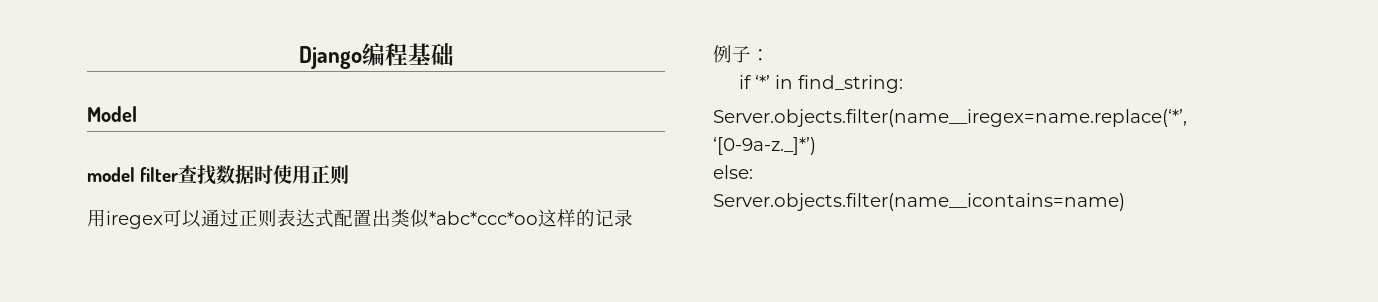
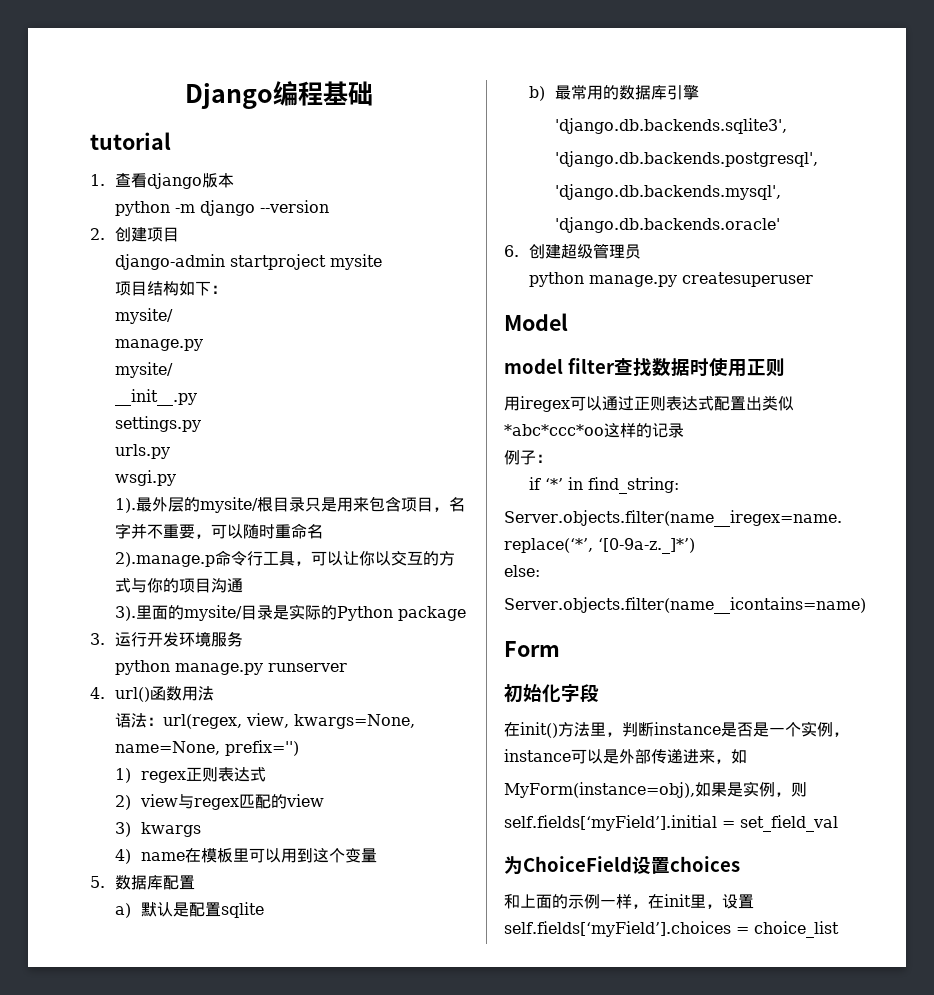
+ tutorial
+ 1.查看django版本
+ python -m django --version
+ 2.创建项目
+ django-admin startproject mysite
+ 项目结构如下：
+ mysite/
+ manage.py
+ mysite/
+ __init__.py
+ settings.py
+ urls.py
+ wsgi.py
+ 1).最外层的mysite/根目录只是用来包含项目，名字并不重要，可以随时重命名
+ 2).manage.p命令行工具，可以让你以交互的方式与你的项目沟通
+ 3).里面的mysite/目录是实际的Python package
+ 3.运行开发环境服务
+ python manage.py runserver
+ 4. url()函数用法
+ 语法：url(regex, view, kwargs=None, name=None, prefix='')
+ 1) regex正则表达式
+ 2) view与regex匹配的view
+ 3) kwargs
+ 4) name在模板里可以用到这个变量
+ 5.数据库配置
+ a)默认是配置sqlite
+ b)最常用的数据库引擎
+ 'django.db.backends.sqlite3',
+ 'django.db.backends.postgresql',
+ 'django.db.backends.mysql',
+ 'django.db.backends.oracle'
+ 6.创建超级管理员
+ python manage.py createsuperuser
+ Form
+ 初始化字段
+ 在init()方法里，判断instance是否是一个实例，instance可以是外部传递进来，如
+ MyForm(instance=obj),如果是实例，则
+ self.fields[‘myField’].initial = set_field_val
+ 为ChoiceField设置choices
+ 和上面的示例一样，在init里，设置self.fields[‘myField’].choices = choice_list

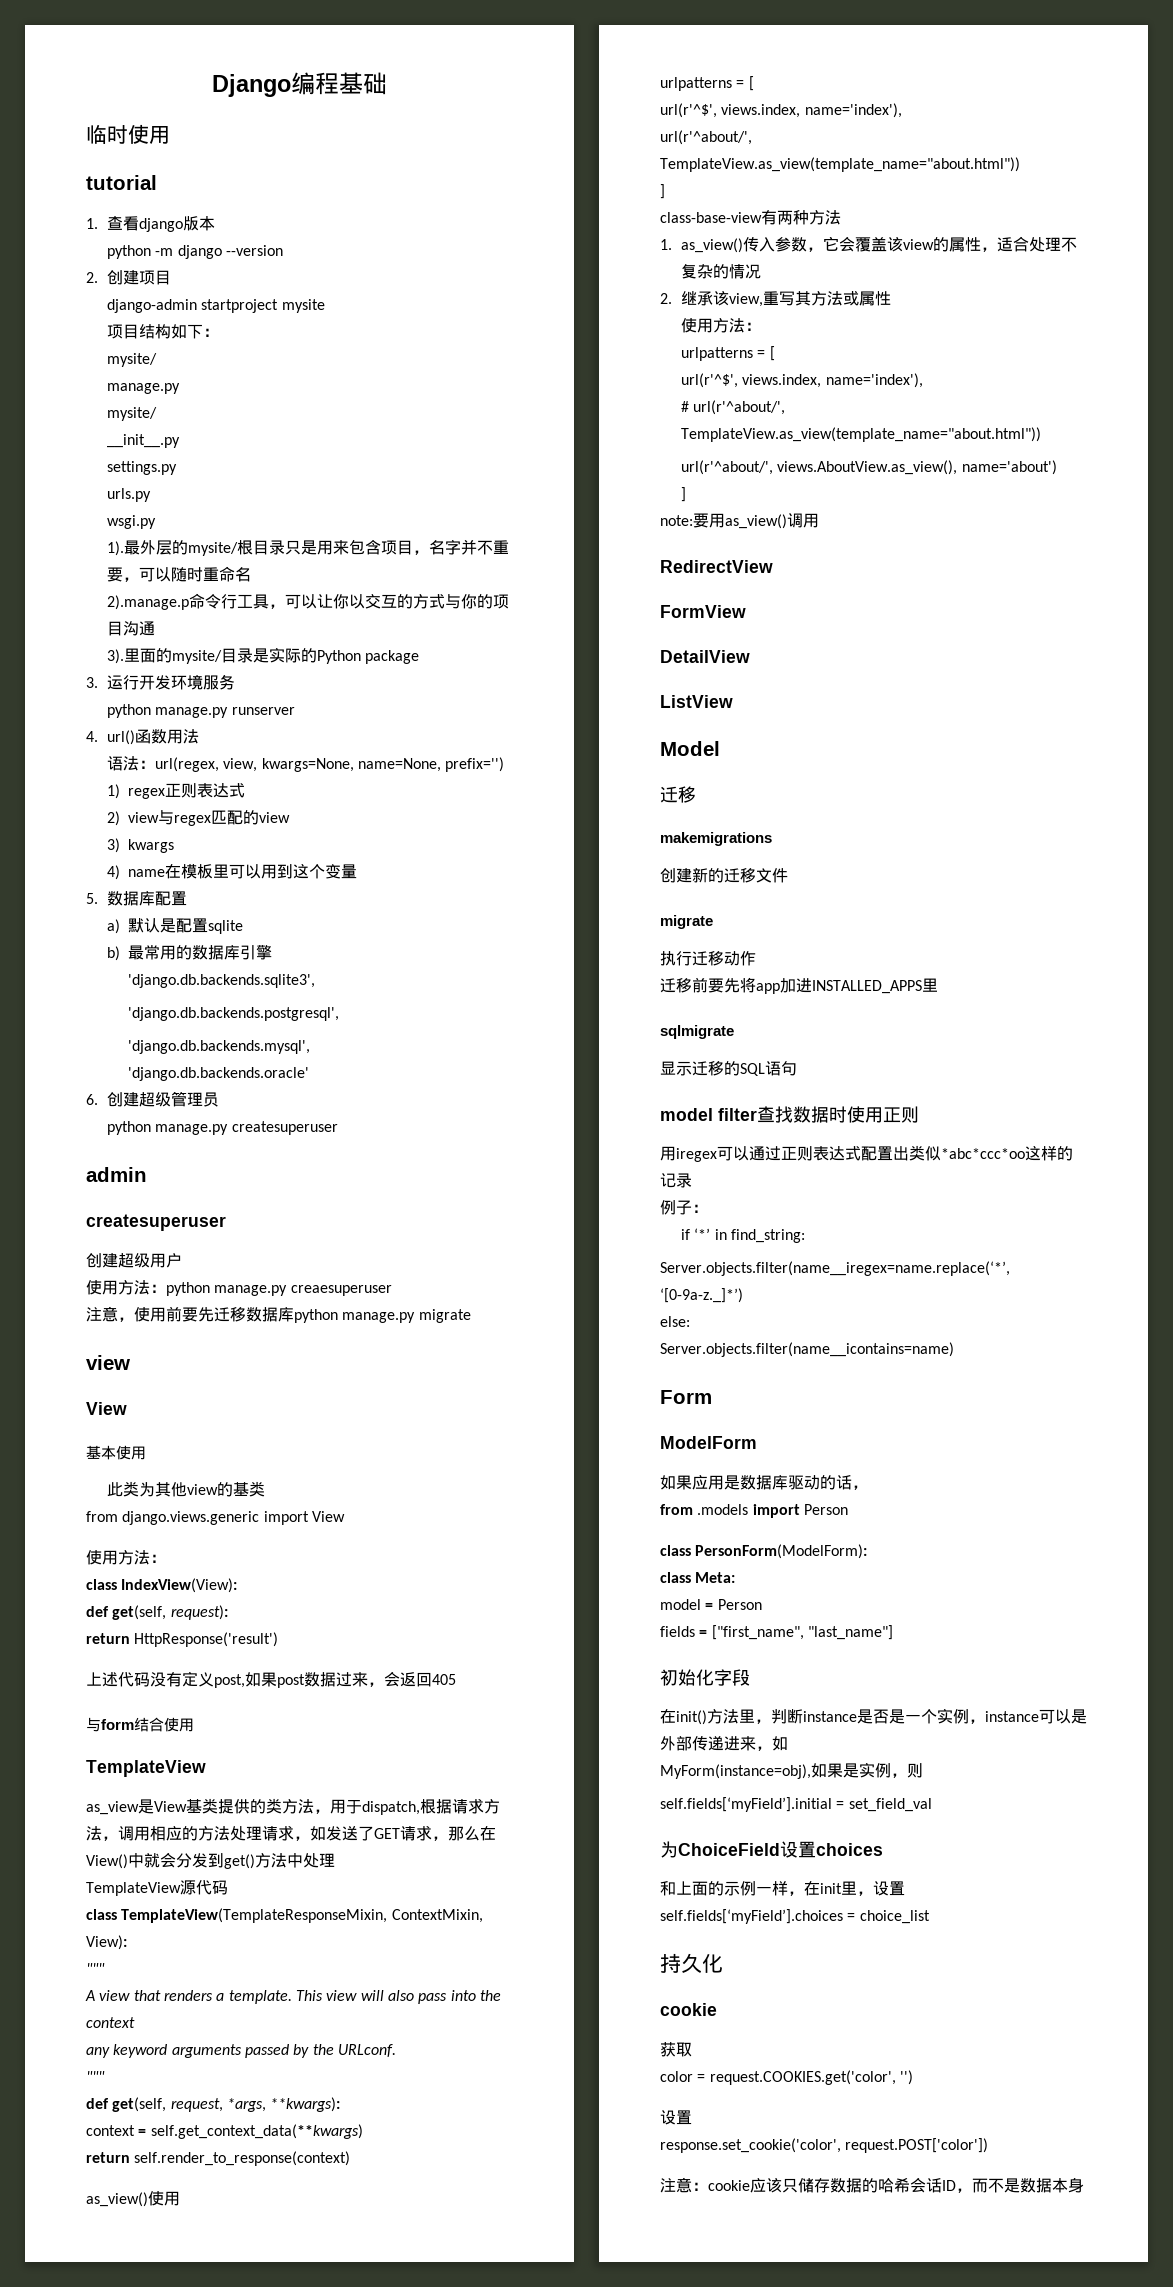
+ 临时使用
+ admin
+ createsuperuser
+ 创建超级用户
+ 使用方法：python manage.py creaesuperuser
+ 注意，使用前要先迁移数据库python manage.py migrate
+ view
+ View
+ 基本使用
+ 此类为其他view的基类
+ from django.views.generic import View
+ 使用方法：
+ class IndexView(View):
+ def get(self, request):
+ return HttpResponse('result')
+ 上述代码没有定义post,如果post数据过来，会返回405
+ 与form结合使用
+ TemplateView
+ as_view是View基类提供的类方法，用于dispatch,根据请求方法，调用相应的方法处理请求，如发送了GET请求，那么在View()中就会分发到get()方法中处理
+ TemplateView源代码
+ class TemplateView(TemplateResponseMixin, ContextMixin, View):
+ """
+ A view that renders a template. This view will also pass into the context
+ any keyword arguments passed by the URLconf.
+ """
+ def get(self, request, *args, **kwargs):
+ context = self.get_context_data(**kwargs)
+ return self.render_to_response(context)
+ as_view()使用
+ urlpatterns = [
+ url(r'^$', views.index, name='index'),
+ url(r'^about/', TemplateView.as_view(template_name="about.html"))
+ ]
+ class-base-view有两种方法
+ 1. as_view()传入参数，它会覆盖该view的属性，适合处理不复杂的情况
+ 2.继承该view,重写其方法或属性
+ 使用方法：
+ urlpatterns = [
+ url(r'^$', views.index, name='index'),
+ # url(r'^about/', TemplateView.as_view(template_name="about.html"))
+ url(r'^about/', views.AboutView.as_view(), name='about')
+ ]
+ note:要用as_view()调用
+ RedirectView
+ FormView
+ DetailView
+ ListView
  Model
+ 迁移
+ makemigrations
+ 创建新的迁移文件
+ migrate
+ 执行迁移动作
+ 迁移前要先将app加进INSTALLED_APPS里
+ sqlmigrate
+ 显示迁移的SQL语句
+ ModelForm
+ 如果应用是数据库驱动的话，
+ from .models import Person
+ class PersonForm(ModelForm):
+ class Meta:
+ model = Person
+ fields = ["first_name", "last_name"]
+ 持久化
+ cookie
+ 获取
+ color = request.COOKIES.get('color', '')
+ 设置
+ response.set_cookie('color', request.POST['color'])
+ 注意：cookie应该只储存数据的哈希会话ID，而不是数据本身

